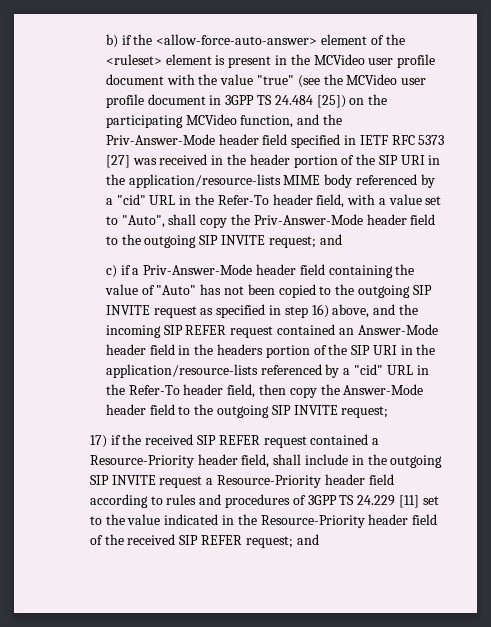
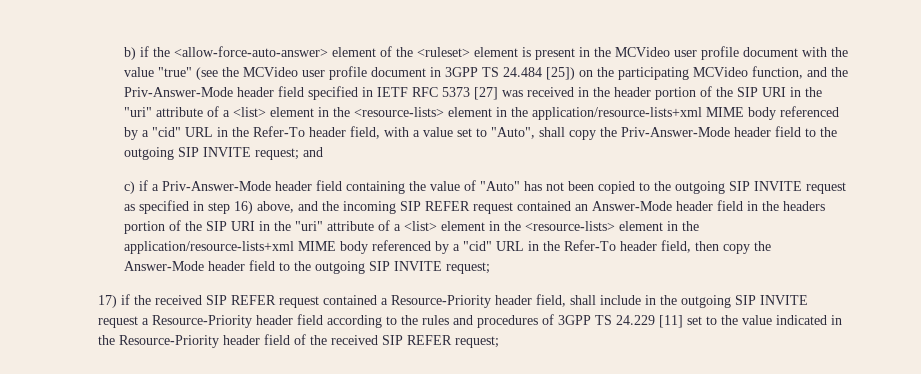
- b) if the <allow-force-auto-answer> element of the <ruleset> element is present in the MCVideo user profile document with the value "true" (see the MCVideo user profile document in 3GPP TS 24.484 [25]) on the participating MCVideo function, and the Priv-Answer-Mode header field specified in IETF RFC 5373 [27] was received in the header portion of the SIP URI in the application/resource-lists MIME body referenced by a "cid" URL in the Refer-To header field, with a value set to "Auto", shall copy the Priv-Answer-Mode header field to the outgoing SIP INVITE request;
+ b) if the <allow-force-auto-answer> element of the <ruleset> element is present in the MCVideo user profile document with the value "true" (see the MCVideo user profile document in 3GPP TS 24.484 [25]) on the participating MCVideo function, and the Priv-Answer-Mode header field specified in IETF RFC 5373 [27] was received in the header portion of the SIP URI in the "uri" attribute of a <list> element in the <resource-lists> element in the application/resource-lists+xml MIME body referenced by a "cid" URL in the Refer-To header field, with a value set to "Auto", shall copy the Priv-Answer-Mode header field to the outgoing SIP INVITE request;
- c) if a Priv-Answer-Mode header field containing the value of "Auto" has not been copied to the outgoing SIP INVITE request as specified in step 16) above, and the incoming SIP REFER request contained an Answer-Mode header field in the headers portion of the SIP URI in the application/resource-lists referenced by a "cid" URL in the Refer-To header field, then copy the Answer-Mode header field to the outgoing SIP INVITE request;
+ c) if a Priv-Answer-Mode header field containing the value of "Auto" has not been copied to the outgoing SIP INVITE request as specified in step 16) above, and the incoming SIP REFER request contained an Answer-Mode header field in the headers portion of the SIP URI in the "uri" attribute of a <list> element in the <resource-lists> element in the application/resource-lists+xml MIME body referenced by a "cid" URL in the Refer-To header field, then copy the Answer-Mode header field to the outgoing SIP INVITE request;
- 17) if the received SIP REFER request contained a Resource-Priority header field, shall include in the outgoing SIP INVITE request a Resource-Priority header field according to rules and procedures of 3GPP TS 24.229 [11] set to the value indicated in the Resource-Priority header field of the received SIP REFER request; and
+ 17) if the received SIP REFER request contained a Resource-Priority header field, shall include in the outgoing SIP INVITE request a Resource-Priority header field according to the rules and procedures of 3GPP TS 24.229 [11] set to the value indicated in the Resource-Priority header field of the received SIP REFER request;

